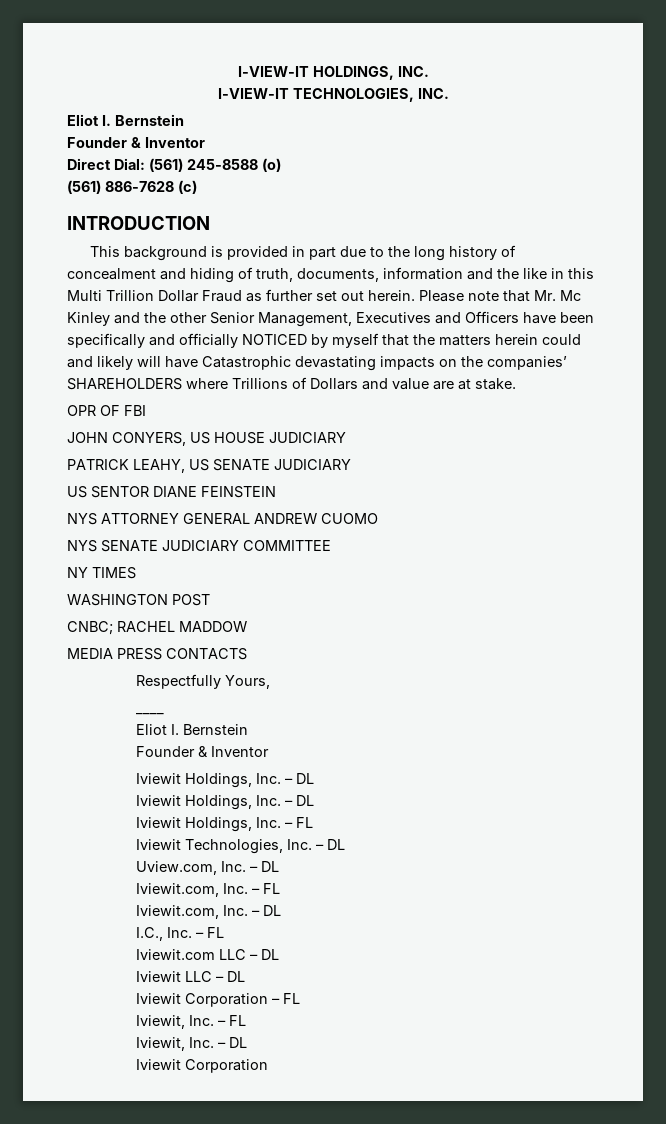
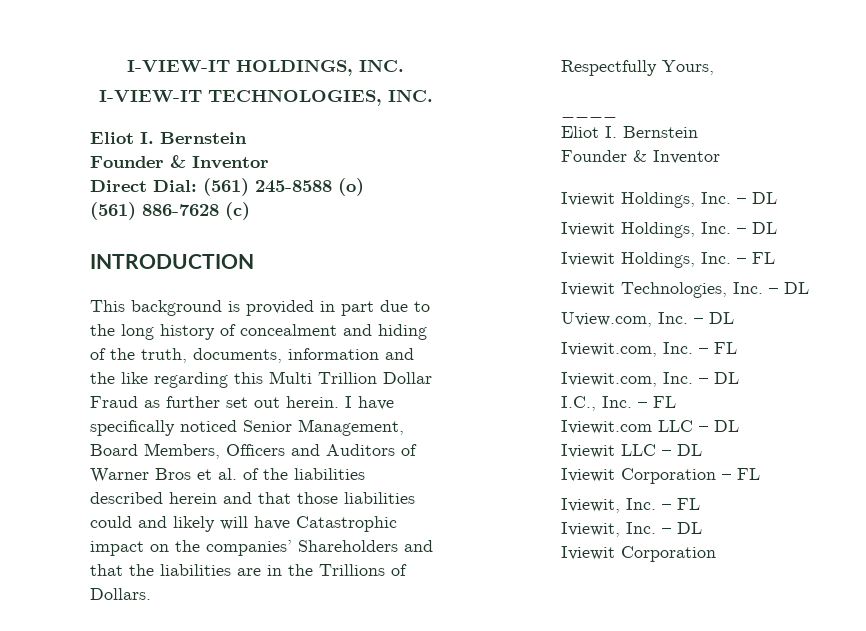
- This background is provided in part due to the long history of concealment and hiding of truth, documents, information and the like in this Multi Trillion Dollar Fraud as further set out herein.
+ This background is provided in part due to the long history of concealment and hiding of the truth, documents, information and the like regarding this Multi Trillion Dollar Fraud as further set out herein.
- Please note that Mr. Mc Kinley and the other Senior Management, Executives and Officers have been specifically and officially NOTICED by myself that the matters herein could and likely will have Catastrophic devastating impacts on the companies’ SHAREHOLDERS where Trillions of Dollars and value are at stake.
- OPR OF FBI
- JOHN CONYERS, US HOUSE JUDICIARY
- PATRICK LEAHY, US SENATE JUDICIARY
- US SENTOR DIANE FEINSTEIN
- NYS ATTORNEY GENERAL ANDREW CUOMO
- NYS SENATE JUDICIARY COMMITTEE
- NY TIMES
- WASHINGTON POST
- CNBC; RACHEL MADDOW
- MEDIA PRESS CONTACTS
+ I have specifically noticed Senior Management, Board Members, Officers and Auditors of Warner Bros et al. of the liabilities described herein and that those liabilities could and likely will have Catastrophic impact on the companies’ Shareholders and that the liabilities are in the Trillions of Dollars.

